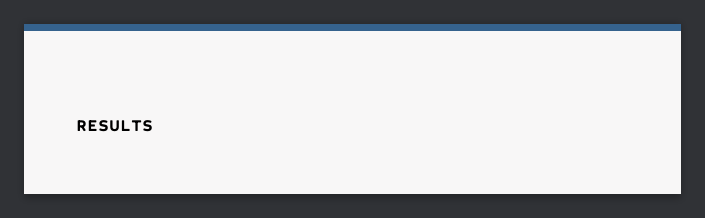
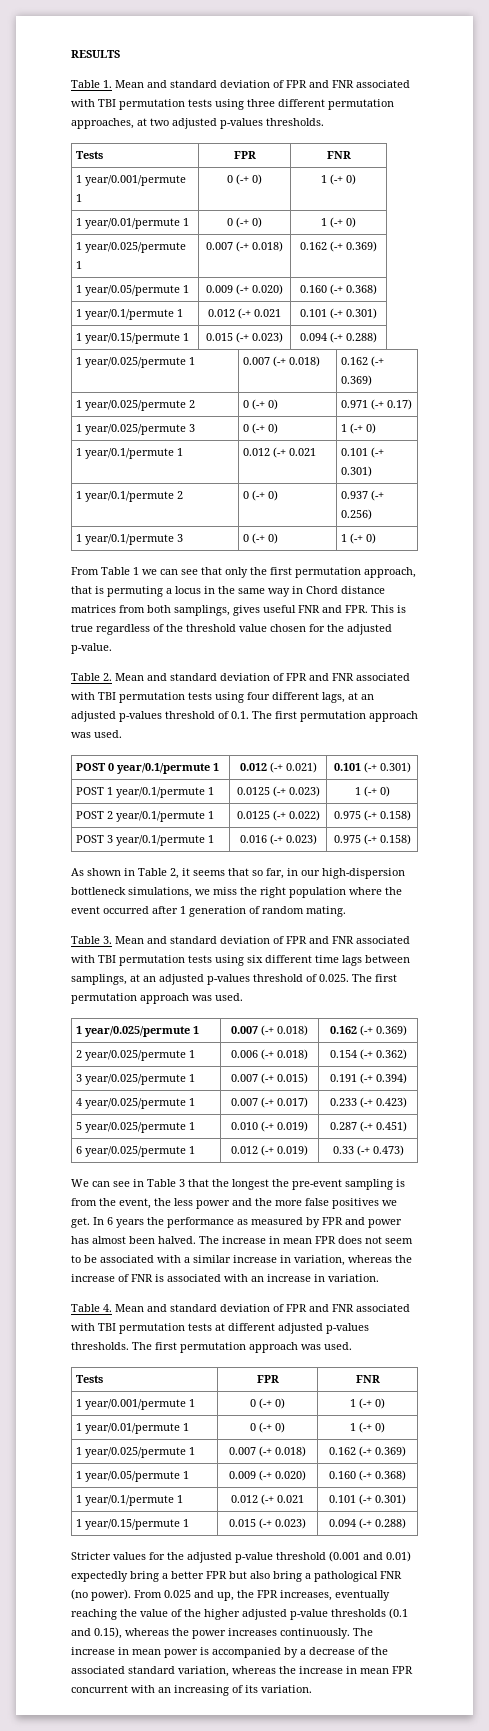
+ Table 1. Mean and standard deviation of FPR and FNR associated with TBI permutation tests using three different permutation approaches, at two adjusted p-values thresholds.
+ Tests | FPR | FNR
+ 1 year/0.001/permute 1 | 0 (-+ 0) | 1 (-+ 0)
+ 1 year/0.01/permute 1 | 0 (-+ 0) | 1 (-+ 0)
+ 1 year/0.025/permute 1 | 0.007 (-+ 0.018) | 0.162 (-+ 0.369)
+ 1 year/0.05/permute 1 | 0.009 (-+ 0.020) | 0.160 (-+ 0.368)
+ 1 year/0.1/permute 1 | 0.012 (-+ 0.021 | 0.101 (-+ 0.301)
+ 1 year/0.15/permute 1 | 0.015 (-+ 0.023) | 0.094 (-+ 0.288)
+ 1 year/0.025/permute 1 | 0.007 (-+ 0.018) | 0.162 (-+ 0.369)
+ 1 year/0.025/permute 2 | 0 (-+ 0) | 0.971 (-+ 0.17)
+ 1 year/0.025/permute 3 | 0 (-+ 0) | 1 (-+ 0)
+ 1 year/0.1/permute 1 | 0.012 (-+ 0.021 | 0.101 (-+ 0.301)
+ 1 year/0.1/permute 2 | 0 (-+ 0) | 0.937 (-+ 0.256)
+ 1 year/0.1/permute 3 | 0 (-+ 0) | 1 (-+ 0)
+ From Table 1 we can see that only the first permutation approach, that is permuting a locus in the same way in Chord distance matrices from both samplings, gives useful FNR and FPR. This is true regardless of the threshold value chosen for the adjusted p-value.
+ Table 2. Mean and standard deviation of FPR and FNR associated with TBI permutation tests using four different lags, at an adjusted p-values threshold of 0.1. The first permutation approach was used.
+ POST 0 year/0.1/permute 1 | 0.012 (-+ 0.021) | 0.101 (-+ 0.301)
+ POST 1 year/0.1/permute 1 | 0.0125 (-+ 0.023) | 1 (-+ 0)
+ POST 2 year/0.1/permute 1 | 0.0125 (-+ 0.022) | 0.975 (-+ 0.158)
+ POST 3 year/0.1/permute 1 | 0.016 (-+ 0.023) | 0.975 (-+ 0.158)
+ As shown in Table 2, it seems that so far, in our high-dispersion bottleneck simulations, we miss the right population where the event occurred after 1 generation of random mating.
+ Table 3. Mean and standard deviation of FPR and FNR associated with TBI permutation tests using six different time lags between samplings, at an adjusted p-values threshold of 0.025. The first permutation approach was used.
+ 1 year/0.025/permute 1 | 0.007 (-+ 0.018) | 0.162 (-+ 0.369)
+ 2 year/0.025/permute 1 | 0.006 (-+ 0.018) | 0.154 (-+ 0.362)
+ 3 year/0.025/permute 1 | 0.007 (-+ 0.015) | 0.191 (-+ 0.394)
+ 4 year/0.025/permute 1 | 0.007 (-+ 0.017) | 0.233 (-+ 0.423)
+ 5 year/0.025/permute 1 | 0.010 (-+ 0.019) | 0.287 (-+ 0.451)
+ 6 year/0.025/permute 1 | 0.012 (-+ 0.019) | 0.33 (-+ 0.473)
+ We can see in Table 3 that the longest the pre-event sampling is from the event, the less power and the more false positives we get. In 6 years the performance as measured by FPR and power has almost been halved. The increase in mean FPR does not seem to be associated with a similar increase in variation, whereas the increase of FNR is associated with an increase in variation.
+ Table 4. Mean and standard deviation of FPR and FNR associated with TBI permutation tests at different adjusted p-values thresholds. The first permutation approach was used.
+ Tests | FPR | FNR
+ 1 year/0.001/permute 1 | 0 (-+ 0) | 1 (-+ 0)
+ 1 year/0.01/permute 1 | 0 (-+ 0) | 1 (-+ 0)
+ 1 year/0.025/permute 1 | 0.007 (-+ 0.018) | 0.162 (-+ 0.369)
+ 1 year/0.05/permute 1 | 0.009 (-+ 0.020) | 0.160 (-+ 0.368)
+ 1 year/0.1/permute 1 | 0.012 (-+ 0.021 | 0.101 (-+ 0.301)
+ 1 year/0.15/permute 1 | 0.015 (-+ 0.023) | 0.094 (-+ 0.288)
+ Stricter values for the adjusted p-value threshold (0.001 and 0.01) expectedly bring a better FPR but also bring a pathological FNR (no power). From 0.025 and up, the FPR increases, eventually reaching the value of the higher adjusted p-value thresholds (0.1 and 0.15), whereas the power increases continuously. The increase in mean power is accompanied by a decrease of the associated standard variation, whereas the increase in mean FPR concurrent with an increasing of its variation.

